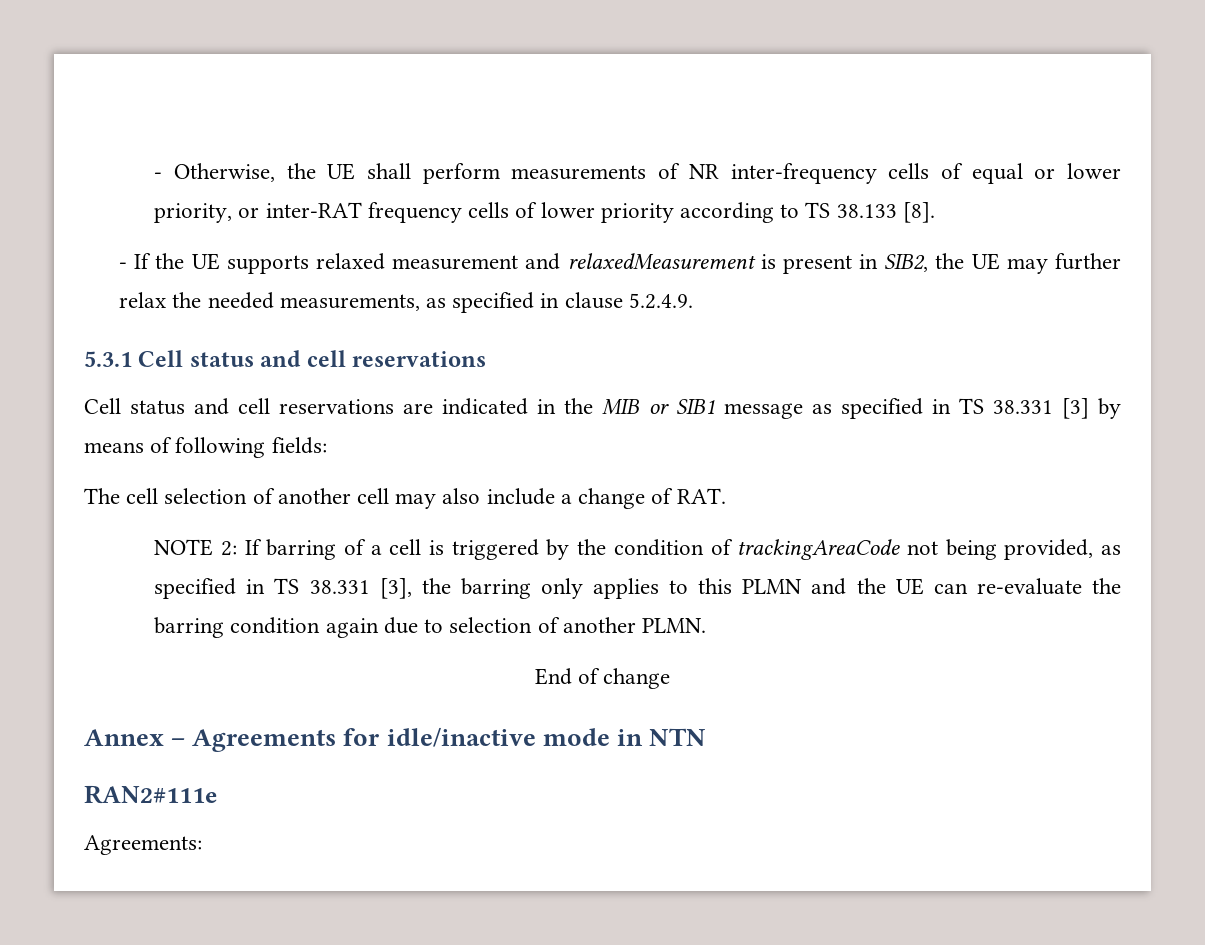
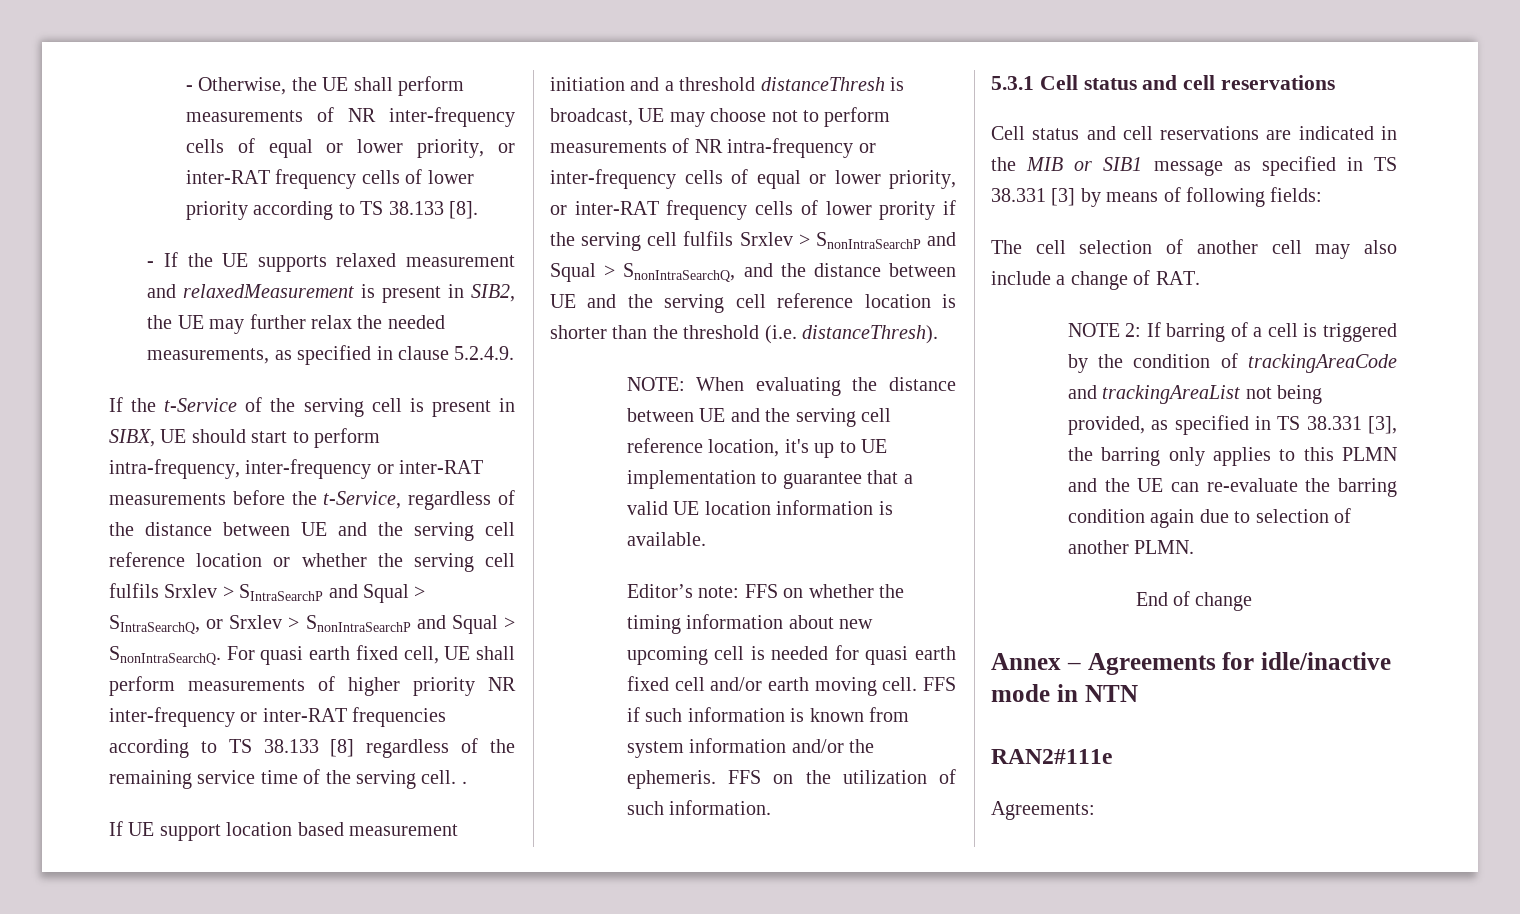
+ If the t-Service of the serving cell is present in SIBX, UE should start to perform intra-frequency, inter-frequency or inter-RAT measurements before the t-Service, regardless of the distance between UE and the serving cell reference location or whether the serving cell fulfils Srxlev > SIntraSearchP and Squal > SIntraSearchQ, or Srxlev > SnonIntraSearchP and Squal > SnonIntraSearchQ. For quasi earth fixed cell, UE shall perform measurements of higher priority NR inter-frequency or inter-RAT frequencies according to TS 38.133 [8] regardless of the remaining service time of the serving cell. .
+ If UE support location based measurement initiation and a threshold distanceThresh is broadcast, UE may choose not to perform measurements of NR intra-frequency or inter-frequency cells of equal or lower priority, or inter-RAT frequency cells of lower prority if the serving cell fulfils Srxlev > SnonIntraSearchP and Squal > SnonIntraSearchQ, and the distance between UE and the serving cell reference location is shorter than the threshold (i.e. distanceThresh).
+ NOTE: When evaluating the distance between UE and the serving cell reference location, it's up to UE implementation to guarantee that a valid UE location information is available.
+ Editor’s note: FFS on whether the timing information about new upcoming cell is needed for quasi earth fixed cell and/or earth moving cell. FFS if such information is known from system information and/or the ephemeris. FFS on the utilization of such information.
- NOTE 2: If barring of a cell is triggered by the condition of trackingAreaCode not being provided, as specified in TS 38.331 [3], the barring only applies to this PLMN and the UE can re-evaluate the barring condition again due to selection of another PLMN.
+ NOTE 2: If barring of a cell is triggered by the condition of trackingAreaCode and trackingAreaList not being provided, as specified in TS 38.331 [3], the barring only applies to this PLMN and the UE can re-evaluate the barring condition again due to selection of another PLMN.

